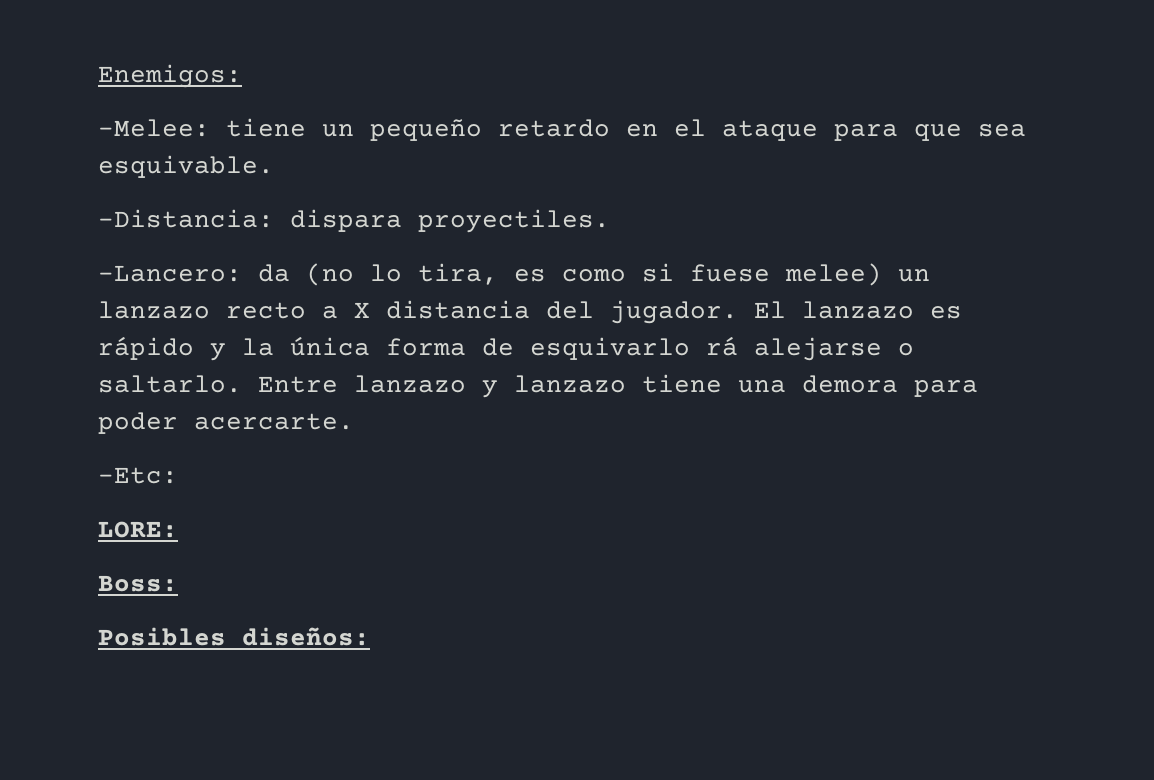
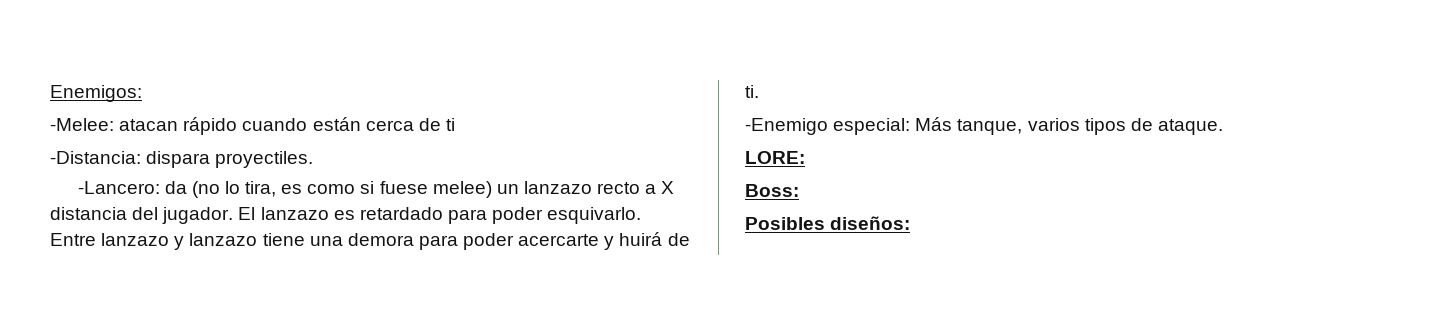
- -Melee: tiene un pequeño retardo en el ataque para que sea esquivable.
+ -Melee: atacan rápido cuando están cerca de ti
- El lanzazo es rápido y la única forma de esquivarlo rá alejarse o saltarlo.
+ El lanzazo es retardado para poder esquivarlo.
- Entre lanzazo y lanzazo tiene una demora para poder acercarte.
- -Etc:
+ Entre lanzazo y lanzazo tiene una demora para poder acercarte y huirá de ti.
+ -Enemigo especial: Más tanque, varios tipos de ataque.

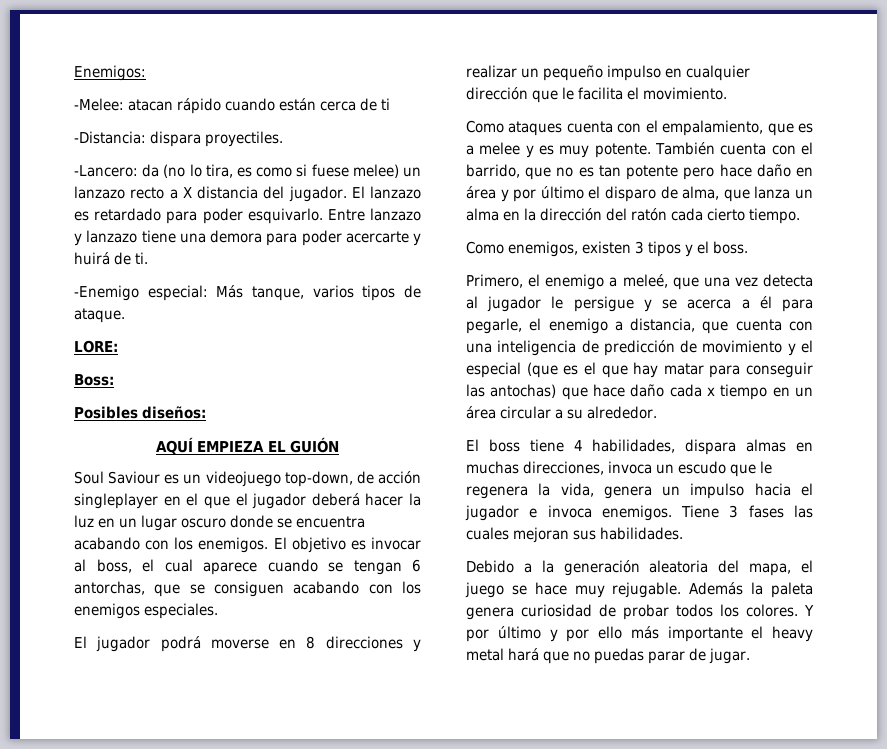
+ AQUÍ EMPIEZA EL GUIÓN
+ Soul Saviour es un videojuego top-down, de acción singleplayer en el que el jugador deberá hacer la luz en un lugar oscuro donde se encuentra acabando con los enemigos. El objetivo es invocar al boss, el cual aparece cuando se tengan 6 antorchas, que se consiguen acabando con los enemigos especiales.
+ El jugador podrá moverse en 8 direcciones y realizar un pequeño impulso en cualquier dirección que le facilita el movimiento.
+ Como ataques cuenta con el empalamiento, que es a melee y es muy potente. También cuenta con el barrido, que no es tan potente pero hace daño en área y por último el disparo de alma, que lanza un alma en la dirección del ratón cada cierto tiempo.
+ Como enemigos, existen 3 tipos y el boss.
+ Primero, el enemigo a meleé, que una vez detecta al jugador le persigue y se acerca a él para pegarle, el enemigo a distancia, que cuenta con una inteligencia de predicción de movimiento y el especial (que es el que hay matar para conseguir las antochas) que hace daño cada x tiempo en un área circular a su alrededor.
+ El boss tiene 4 habilidades, dispara almas en muchas direcciones, invoca un escudo que le regenera la vida, genera un impulso hacia el jugador e invoca enemigos. Tiene 3 fases las cuales mejoran sus habilidades.
+ Debido a la generación aleatoria del mapa, el juego se hace muy rejugable. Además la paleta genera curiosidad de probar todos los colores. Y por último y por ello más importante el heavy metal hará que no puedas parar de jugar.

